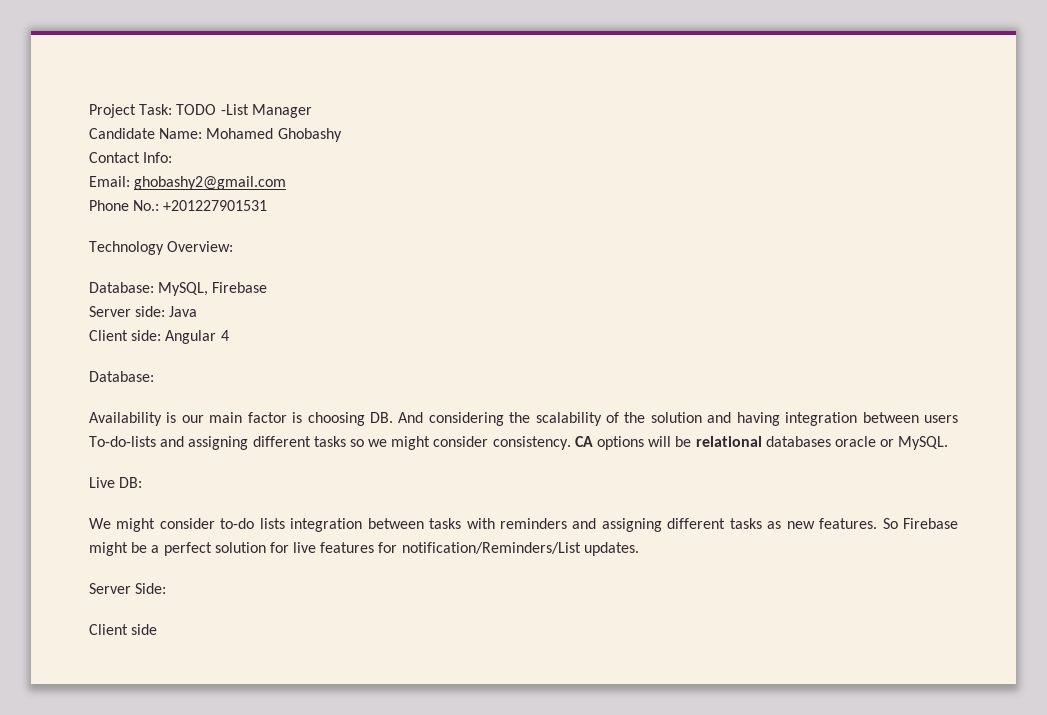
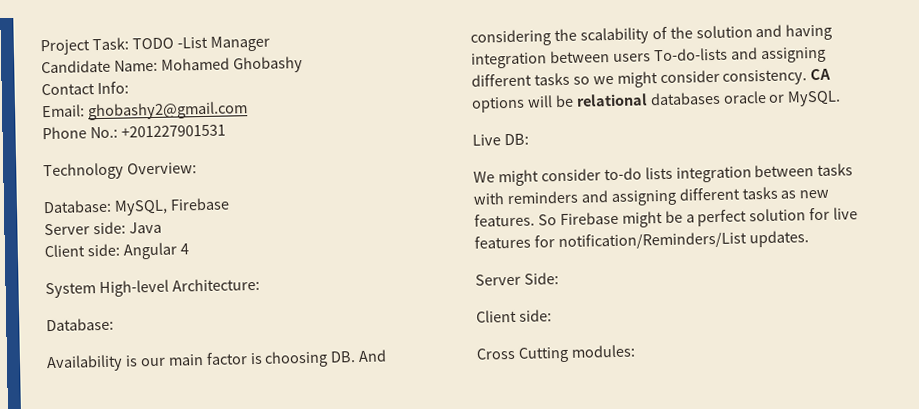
+ System High-level Architecture:
  Server Side:
- Client side
+ Client side:
+ Cross Cutting modules:

